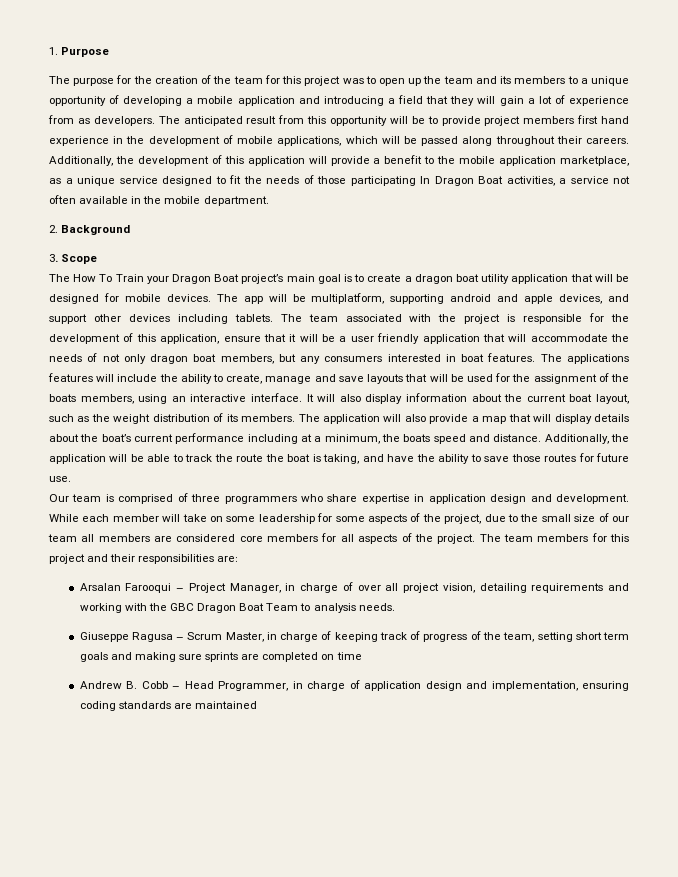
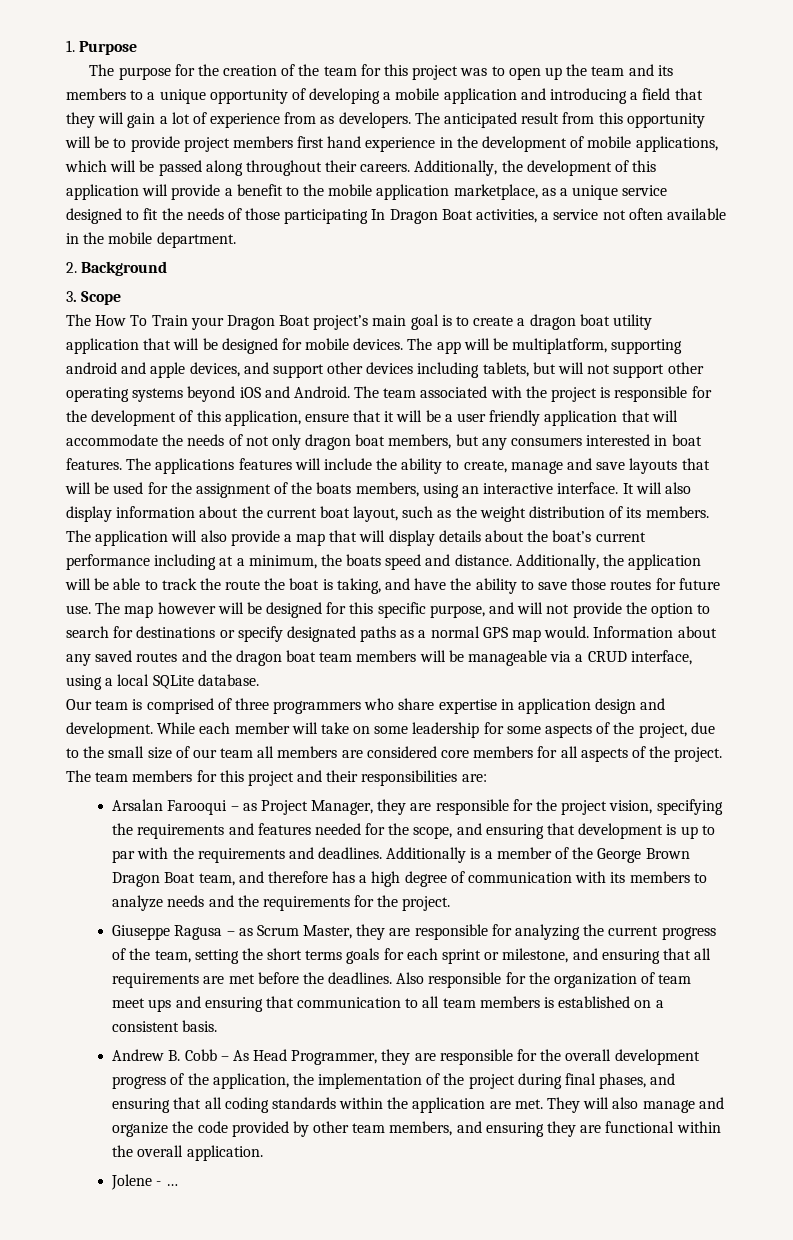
- The app will be multiplatform, supporting android and apple devices, and support other devices including tablets.
+ The app will be multiplatform, supporting android and apple devices, and support other devices including tablets, but will not support other operating systems beyond iOS and Android.
+ The map however will be designed for this specific purpose, and will not provide the option to search for destinations or specify designated paths as a normal GPS map would. Information about any saved routes and the dragon boat team members will be manageable via a CRUD interface, using a local SQLite database.
- Arsalan Farooqui – Project Manager, in charge of over all project vision, detailing requirements and working with the GBC Dragon Boat Team to analysis needs.
+ Arsalan Farooqui – as Project Manager, they are responsible for the project vision, specifying the requirements and features needed for the scope, and ensuring that development is up to par with the requirements and deadlines. Additionally is a member of the George Brown Dragon Boat team, and therefore has a high degree of communication with its members to analyze needs and the requirements for the project.
- Giuseppe Ragusa – Scrum Master, in charge of keeping track of progress of the team, setting short term goals and making sure sprints are completed on time
+ Giuseppe Ragusa – as Scrum Master, they are responsible for analyzing the current progress of the team, setting the short terms goals for each sprint or milestone, and ensuring that all requirements are met before the deadlines. Also responsible for the organization of team meet ups and ensuring that communication to all team members is established on a consistent basis.
- Andrew B. Cobb – Head Programmer, in charge of application design and implementation, ensuring coding standards are maintained
+ Andrew B. Cobb – As Head Programmer, they are responsible for the overall development progress of the application, the implementation of the project during final phases, and ensuring that all coding standards within the application are met. They will also manage and organize the code provided by other team members, and ensuring they are functional within the overall application.
+ Jolene - …

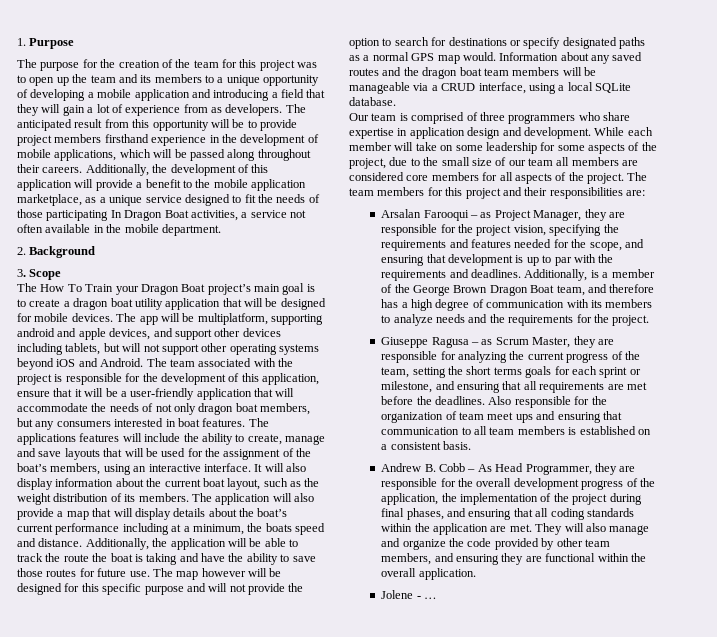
- The anticipated result from this opportunity will be to provide project members first hand experience in the development of mobile applications, which will be passed along throughout their careers.
+ The anticipated result from this opportunity will be to provide project members firsthand experience in the development of mobile applications, which will be passed along throughout their careers.
- The team associated with the project is responsible for the development of this application, ensure that it will be a user friendly application that will accommodate the needs of not only dragon boat members, but any consumers interested in boat features.
+ The team associated with the project is responsible for the development of this application, ensure that it will be a user-friendly application that will accommodate the needs of not only dragon boat members, but any consumers interested in boat features.
- The applications features will include the ability to create, manage and save layouts that will be used for the assignment of the boats members, using an interactive interface.
+ The applications features will include the ability to create, manage and save layouts that will be used for the assignment of the boat’s members, using an interactive interface.
- Additionally, the application will be able to track the route the boat is taking, and have the ability to save those routes for future use.
+ Additionally, the application will be able to track the route the boat is taking and have the ability to save those routes for future use.
- The map however will be designed for this specific purpose, and will not provide the option to search for destinations or specify designated paths as a normal GPS map would.
+ The map however will be designed for this specific purpose and will not provide the option to search for destinations or specify designated paths as a normal GPS map would.
- Additionally is a member of the George Brown Dragon Boat team, and therefore has a high degree of communication with its members to analyze needs and the requirements for the project.
+ Additionally, is a member of the George Brown Dragon Boat team, and therefore has a high degree of communication with its members to analyze needs and the requirements for the project.

